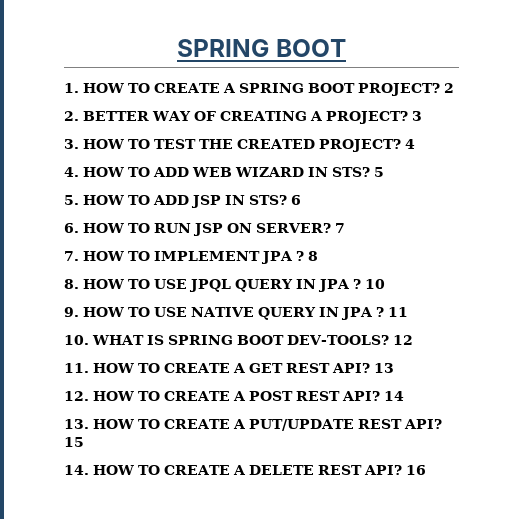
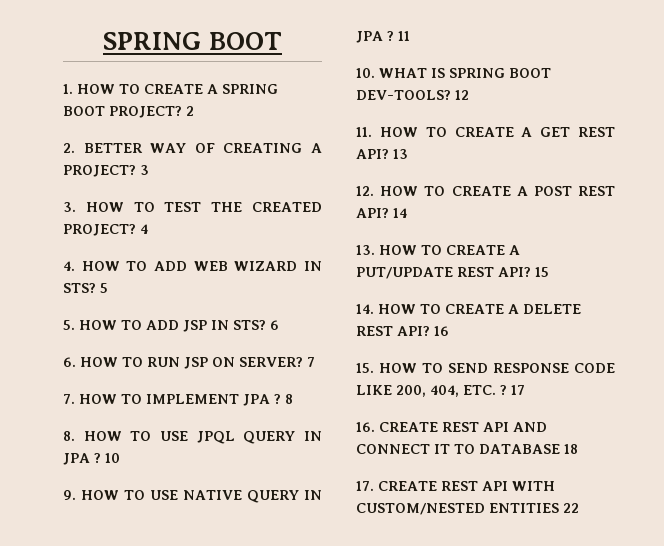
+ 15. HOW TO SEND RESPONSE CODE LIKE 200, 404, ETC. ? 17
+ 16. CREATE REST API AND CONNECT IT TO DATABASE 18
+ 17. CREATE REST API WITH CUSTOM/NESTED ENTITIES 22

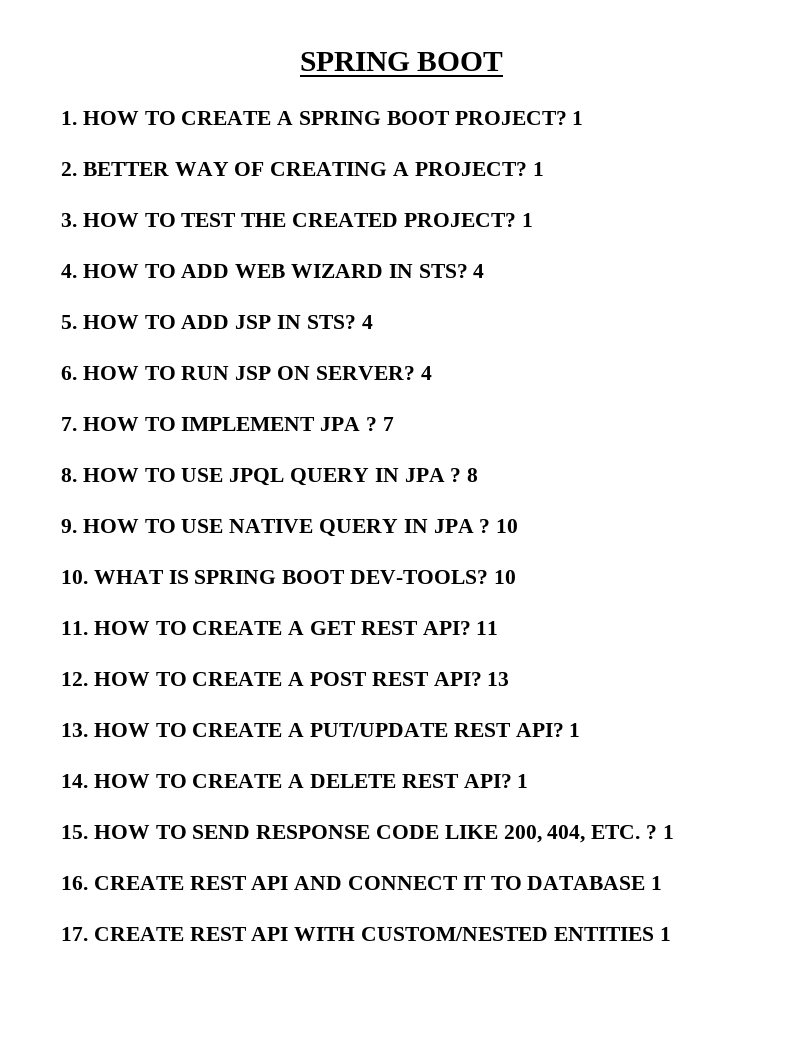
- 1. HOW TO CREATE A SPRING BOOT PROJECT? 2
+ 1. HOW TO CREATE A SPRING BOOT PROJECT? 1
- 2. BETTER WAY OF CREATING A PROJECT? 3
+ 2. BETTER WAY OF CREATING A PROJECT? 1
- 3. HOW TO TEST THE CREATED PROJECT? 4
+ 3. HOW TO TEST THE CREATED PROJECT? 1
- 4. HOW TO ADD WEB WIZARD IN STS? 5
+ 4. HOW TO ADD WEB WIZARD IN STS? 4
- 5. HOW TO ADD JSP IN STS? 6
+ 5. HOW TO ADD JSP IN STS? 4
- 6. HOW TO RUN JSP ON SERVER? 7
+ 6. HOW TO RUN JSP ON SERVER? 4
- 8
+ 7
- 10
+ 8
- 9. HOW TO USE NATIVE QUERY IN JPA ? 11
+ 9. HOW TO USE NATIVE QUERY IN JPA ? 10
- 10. WHAT IS SPRING BOOT DEV-TOOLS? 12
+ 10. WHAT IS SPRING BOOT DEV-TOOLS? 10
- 13
+ 11
- 14
+ 13
- 13. HOW TO CREATE A PUT/UPDATE REST API? 15
+ 13. HOW TO CREATE A PUT/UPDATE REST API? 1
- 14. HOW TO CREATE A DELETE REST API? 16
+ 14. HOW TO CREATE A DELETE REST API? 1
- 15. HOW TO SEND RESPONSE CODE LIKE 200, 404, ETC. ? 17
+ 15. HOW TO SEND RESPONSE CODE LIKE 200, 404, ETC. ? 1
- 16. CREATE REST API AND CONNECT IT TO DATABASE 18
+ 16. CREATE REST API AND CONNECT IT TO DATABASE 1
- 17. CREATE REST API WITH CUSTOM/NESTED ENTITIES 22
+ 17. CREATE REST API WITH CUSTOM/NESTED ENTITIES 1

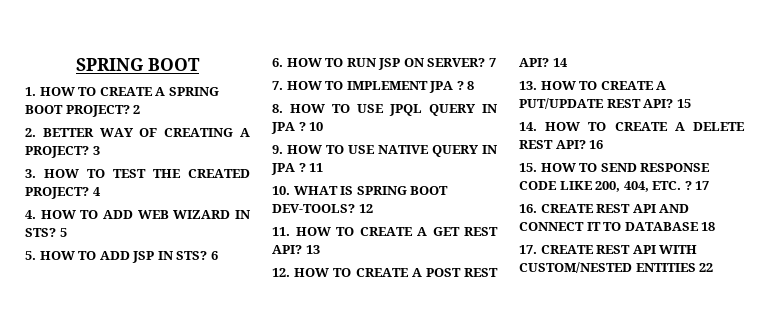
- 1. HOW TO CREATE A SPRING BOOT PROJECT? 1
+ 1. HOW TO CREATE A SPRING BOOT PROJECT? 2
- 2. BETTER WAY OF CREATING A PROJECT? 1
+ 2. BETTER WAY OF CREATING A PROJECT? 3
- 3. HOW TO TEST THE CREATED PROJECT? 1
+ 3. HOW TO TEST THE CREATED PROJECT? 4
- 4. HOW TO ADD WEB WIZARD IN STS? 4
+ 4. HOW TO ADD WEB WIZARD IN STS? 5
- 5. HOW TO ADD JSP IN STS? 4
+ 5. HOW TO ADD JSP IN STS? 6
- 6. HOW TO RUN JSP ON SERVER? 4
+ 6. HOW TO RUN JSP ON SERVER? 7
- 7
+ 8
- 8
+ 10
- 9. HOW TO USE NATIVE QUERY IN JPA ? 10
+ 9. HOW TO USE NATIVE QUERY IN JPA ? 11
- 10. WHAT IS SPRING BOOT DEV-TOOLS? 10
+ 10. WHAT IS SPRING BOOT DEV-TOOLS? 12
- 11
+ 13
- 13
+ 14
- 13. HOW TO CREATE A PUT/UPDATE REST API? 1
+ 13. HOW TO CREATE A PUT/UPDATE REST API? 15
- 14. HOW TO CREATE A DELETE REST API? 1
+ 14. HOW TO CREATE A DELETE REST API? 16
- 15. HOW TO SEND RESPONSE CODE LIKE 200, 404, ETC. ? 1
+ 15. HOW TO SEND RESPONSE CODE LIKE 200, 404, ETC. ? 17
- 16. CREATE REST API AND CONNECT IT TO DATABASE 1
+ 16. CREATE REST API AND CONNECT IT TO DATABASE 18
- 17. CREATE REST API WITH CUSTOM/NESTED ENTITIES 1
+ 17. CREATE REST API WITH CUSTOM/NESTED ENTITIES 22

